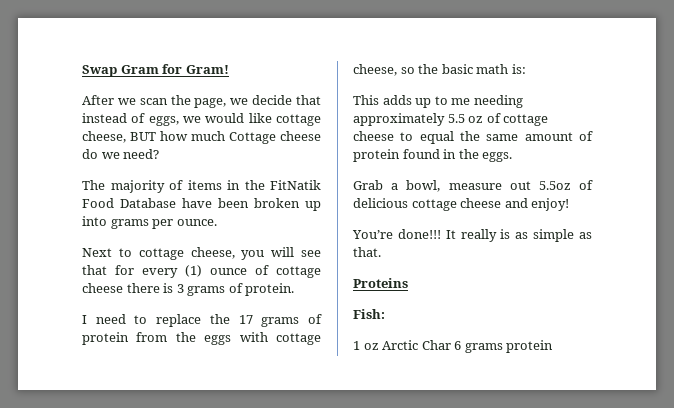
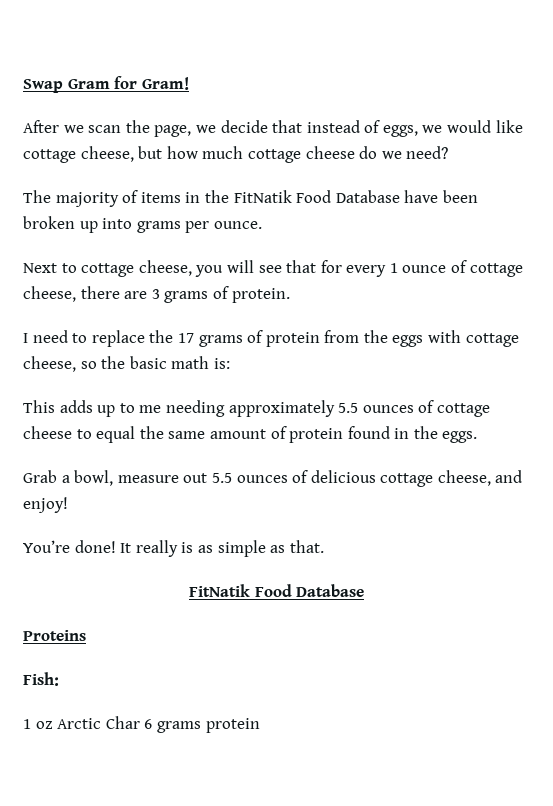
- After we scan the page, we decide that instead of eggs, we would like cottage cheese, BUT how much Cottage cheese do we need?
+ After we scan the page, we decide that instead of eggs, we would like cottage cheese, but how much cottage cheese do we need?
- Next to cottage cheese, you will see that for every (1) ounce of cottage cheese there is 3 grams of protein.
+ Next to cottage cheese, you will see that for every 1 ounce of cottage cheese, there are 3 grams of protein.
- This adds up to me needing approximately 5.5 oz of cottage cheese to equal the same amount of protein found in the eggs.
+ This adds up to me needing approximately 5.5 ounces of cottage cheese to equal the same amount of protein found in the eggs.
- Grab a bowl, measure out 5.5oz of delicious cottage cheese and enjoy!
+ Grab a bowl, measure out 5.5 ounces of delicious cottage cheese, and enjoy!
- You’re done!!!
+ You’re done!
  It really is as simple as that.
+ FitNatik Food Database

